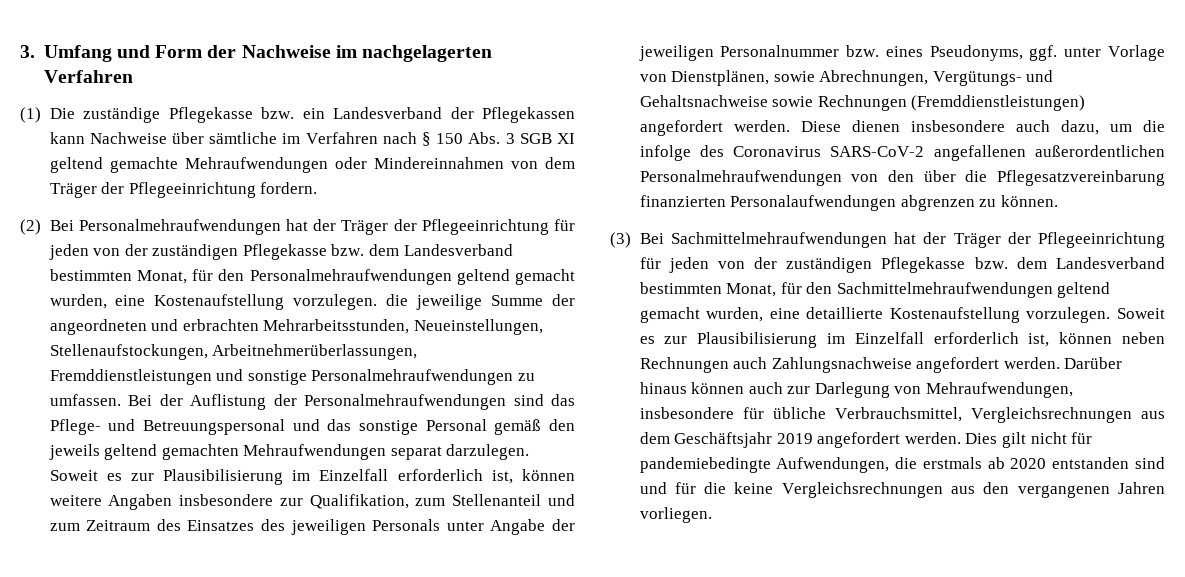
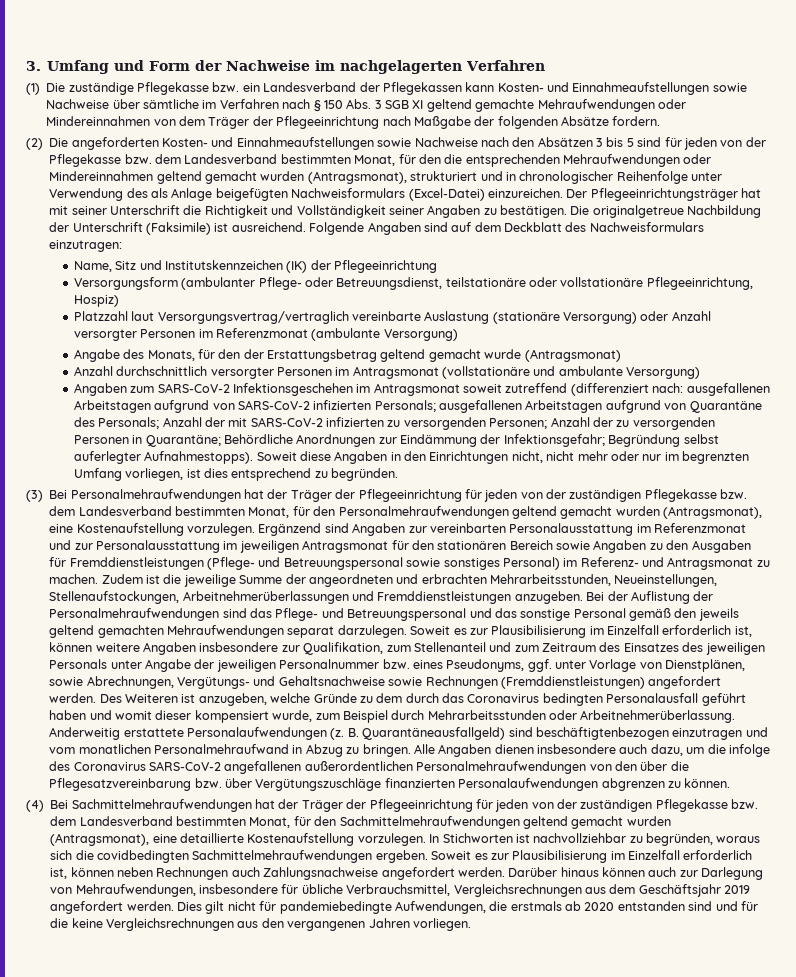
- (1) Die zuständige Pflegekasse bzw. ein Landesverband der Pflegekassen kann Nachweise über sämtliche im Verfahren nach § 150 Abs. 3 SGB XI geltend gemachte Mehraufwendungen oder Mindereinnahmen von dem Träger der Pflegeeinrichtung fordern.
- (2) Bei Personalmehraufwendungen hat der Träger der Pflegeeinrichtung für jeden von der zuständigen Pflegekasse bzw. dem Landesverband bestimmten Monat, für den Personalmehraufwendungen geltend gemacht wurden, eine Kostenaufstellung vorzulegen. die jeweilige Summe der angeordneten und erbrachten Mehrarbeitsstunden, Neueinstellungen, Stellenaufstockungen, Arbeitnehmerüberlassungen, Fremddienstleistungen und sonstige Personalmehraufwendungen zu umfassen.
+ (1) Die zuständige Pflegekasse bzw. ein Landesverband der Pflegekassen kann Kosten- und Einnahmeaufstellungen sowie Nachweise über sämtliche im Verfahren nach § 150 Abs. 3 SGB XI geltend gemachte Mehraufwendungen oder Mindereinnahmen von dem Träger der Pflegeeinrichtung nach Maßgabe der folgenden Absätze fordern.
+ (2) Die angeforderten Kosten- und Einnahmeaufstellungen sowie Nachweise nach den Absätzen 3 bis 5 sind für jeden von der Pflegekasse bzw. dem Landesverband bestimmten Monat, für den die entsprechenden Mehraufwendungen oder Mindereinnahmen geltend gemacht wurden (Antragsmonat), strukturiert und in chronologischer Reihenfolge unter Verwendung des als Anlage beigefügten Nachweisformulars (Excel-Datei) einzureichen. Der Pflegeeinrichtungsträger hat mit seiner Unterschrift die Richtigkeit und Vollständigkeit seiner Angaben zu bestätigen. Die originalgetreue Nachbildung der Unterschrift (Faksimile) ist ausreichend. Folgende Angaben sind auf dem Deckblatt des Nachweisformulars einzutragen:
+ Name, Sitz und Institutskennzeichen (IK) der Pflegeeinrichtung
+ Versorgungsform (ambulanter Pflege- oder Betreuungsdienst, teilstationäre oder vollstationäre Pflegeeinrichtung, Hospiz)
+ Platzzahl laut Versorgungsvertrag/vertraglich vereinbarte Auslastung (stationäre Versorgung) oder Anzahl versorgter Personen im Referenzmonat (ambulante Versorgung)
+ Angabe des Monats, für den der Erstattungsbetrag geltend gemacht wurde (Antragsmonat)
+ Anzahl durchschnittlich versorgter Personen im Antragsmonat (vollstationäre und ambulante Versorgung)
+ Angaben zum SARS-CoV-2 Infektionsgeschehen im Antragsmonat soweit zutreffend (differenziert nach: ausgefallenen Arbeitstagen aufgrund von SARS-CoV-2 infizierten Personals; ausgefallenen Arbeitstagen aufgrund von Quarantäne des Personals; Anzahl der mit SARS-CoV-2 infizierten zu versorgenden Personen; Anzahl der zu versorgenden Personen in Quarantäne; Behördliche Anordnungen zur Eindämmung der Infektionsgefahr; Begründung selbst auferlegter Aufnahmestopps). Soweit diese Angaben in den Einrichtungen nicht, nicht mehr oder nur im begrenzten Umfang vorliegen, ist dies entsprechend zu begründen.
+ (3) Bei Personalmehraufwendungen hat der Träger der Pflegeeinrichtung für jeden von der zuständigen Pflegekasse bzw. dem Landesverband bestimmten Monat, für den Personalmehraufwendungen geltend gemacht wurden (Antragsmonat), eine Kostenaufstellung vorzulegen. Ergänzend sind Angaben zur vereinbarten Personalausstattung im Referenzmonat und zur Personalausstattung im jeweiligen Antragsmonat für den stationären Bereich sowie Angaben zu den Ausgaben für Fremddienstleistungen (Pflege- und Betreuungspersonal sowie sonstiges Personal) im Referenz- und Antragsmonat zu machen. Zudem ist die jeweilige Summe der angeordneten und erbrachten Mehrarbeitsstunden, Neueinstellungen, Stellenaufstockungen, Arbeitnehmerüberlassungen und Fremddienstleistungen anzugeben.
- Diese dienen insbesondere auch dazu, um die infolge des Coronavirus SARS-CoV-2 angefallenen außerordentlichen Personalmehraufwendungen von den über die Pflegesatzvereinbarung finanzierten Personalaufwendungen abgrenzen zu können.
+ Des Weiteren ist anzugeben, welche Gründe zu dem durch das Coronavirus bedingten Personalausfall geführt haben und womit dieser kompensiert wurde, zum Beispiel durch Mehrarbeitsstunden oder Arbeitnehmerüberlassung. Anderweitig erstattete Personalaufwendungen (z. B. Quarantäneausfallgeld) sind beschäftigtenbezogen einzutragen und vom monatlichen Personalmehraufwand in Abzug zu bringen. Alle Angaben dienen insbesondere auch dazu, um die infolge des Coronavirus SARS-CoV-2 angefallenen außerordentlichen Personalmehraufwendungen von den über die Pflegesatzvereinbarung bzw. über Vergütungszuschläge finanzierten Personalaufwendungen abgrenzen zu können.
- (3) Bei Sachmittelmehraufwendungen hat der Träger der Pflegeeinrichtung für jeden von der zuständigen Pflegekasse bzw. dem Landesverband bestimmten Monat, für den Sachmittelmehraufwendungen geltend gemacht wurden, eine detaillierte Kostenaufstellung vorzulegen.
+ (4) Bei Sachmittelmehraufwendungen hat der Träger der Pflegeeinrichtung für jeden von der zuständigen Pflegekasse bzw. dem Landesverband bestimmten Monat, für den Sachmittelmehraufwendungen geltend gemacht wurden (Antragsmonat), eine detaillierte Kostenaufstellung vorzulegen.
+ In Stichworten ist nachvollziehbar zu begründen, woraus sich die covidbedingten Sachmittelmehraufwendungen ergeben.

